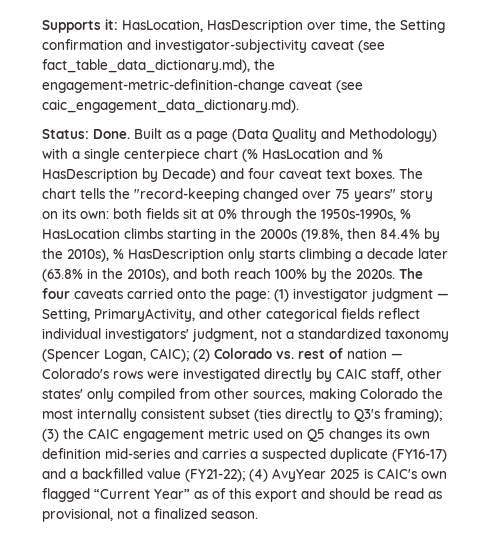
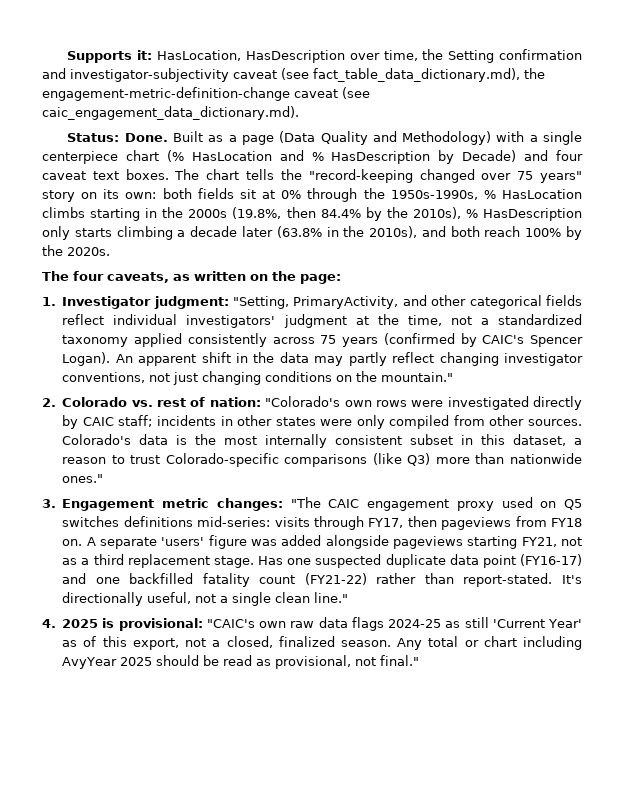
- both fields sit at 0% through the 1950s-1990s, % HasLocation climbs starting in the 2000s (19.8%, then 84.4% by the 2010s), % HasDescription only starts climbing a decade later (63.8% in the 2010s), and both reach 100% by the 2020s. The four caveats carried onto the page: (1) investigator judgment — Setting, PrimaryActivity, and other categorical fields reflect individual investigators' judgment, not a standardized taxonomy (Spencer Logan, CAIC); (2) Colorado vs. rest of nation — Colorado's rows were investigated directly by CAIC staff, other states' only compiled from other sources, making Colorado the most internally consistent subset (ties directly to Q3's framing); (3) the CAIC engagement metric used on Q5 changes its own definition mid-series and carries a suspected duplicate (FY16-17) and a backfilled value (FY21-22); (4) AvyYear 2025 is CAIC's own flagged “Current Year” as of this export and should be read as provisional, not a finalized season.
+ both fields sit at 0% through the 1950s-1990s, % HasLocation climbs starting in the 2000s (19.8%, then 84.4% by the 2010s), % HasDescription only starts climbing a decade later (63.8% in the 2010s), and both reach 100% by the 2020s.
+ The four caveats, as written on the page:
+ 1. Investigator judgment: "Setting, PrimaryActivity, and other categorical fields reflect individual investigators' judgment at the time, not a standardized taxonomy applied consistently across 75 years (confirmed by CAIC's Spencer Logan). An apparent shift in the data may partly reflect changing investigator conventions, not just changing conditions on the mountain."
+ 2. Colorado vs. rest of nation: "Colorado's own rows were investigated directly by CAIC staff; incidents in other states were only compiled from other sources. Colorado's data is the most internally consistent subset in this dataset, a reason to trust Colorado-specific comparisons (like Q3) more than nationwide ones."
+ 3. Engagement metric changes: "The CAIC engagement proxy used on Q5 switches definitions mid-series: visits through FY17, then pageviews from FY18 on. A separate 'users' figure was added alongside pageviews starting FY21, not as a third replacement stage. Has one suspected duplicate data point (FY16-17) and one backfilled fatality count (FY21-22) rather than report-stated. It's directionally useful, not a single clean line."
+ 4. 2025 is provisional: "CAIC's own raw data flags 2024-25 as still 'Current Year' as of this export, not a closed, finalized season. Any total or chart including AvyYear 2025 should be read as provisional, not final."

